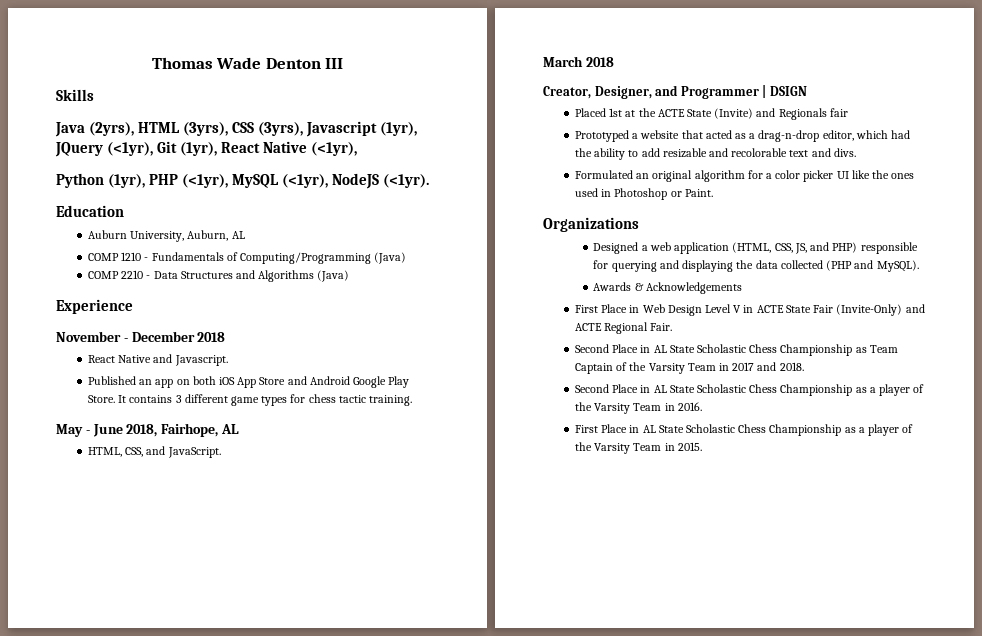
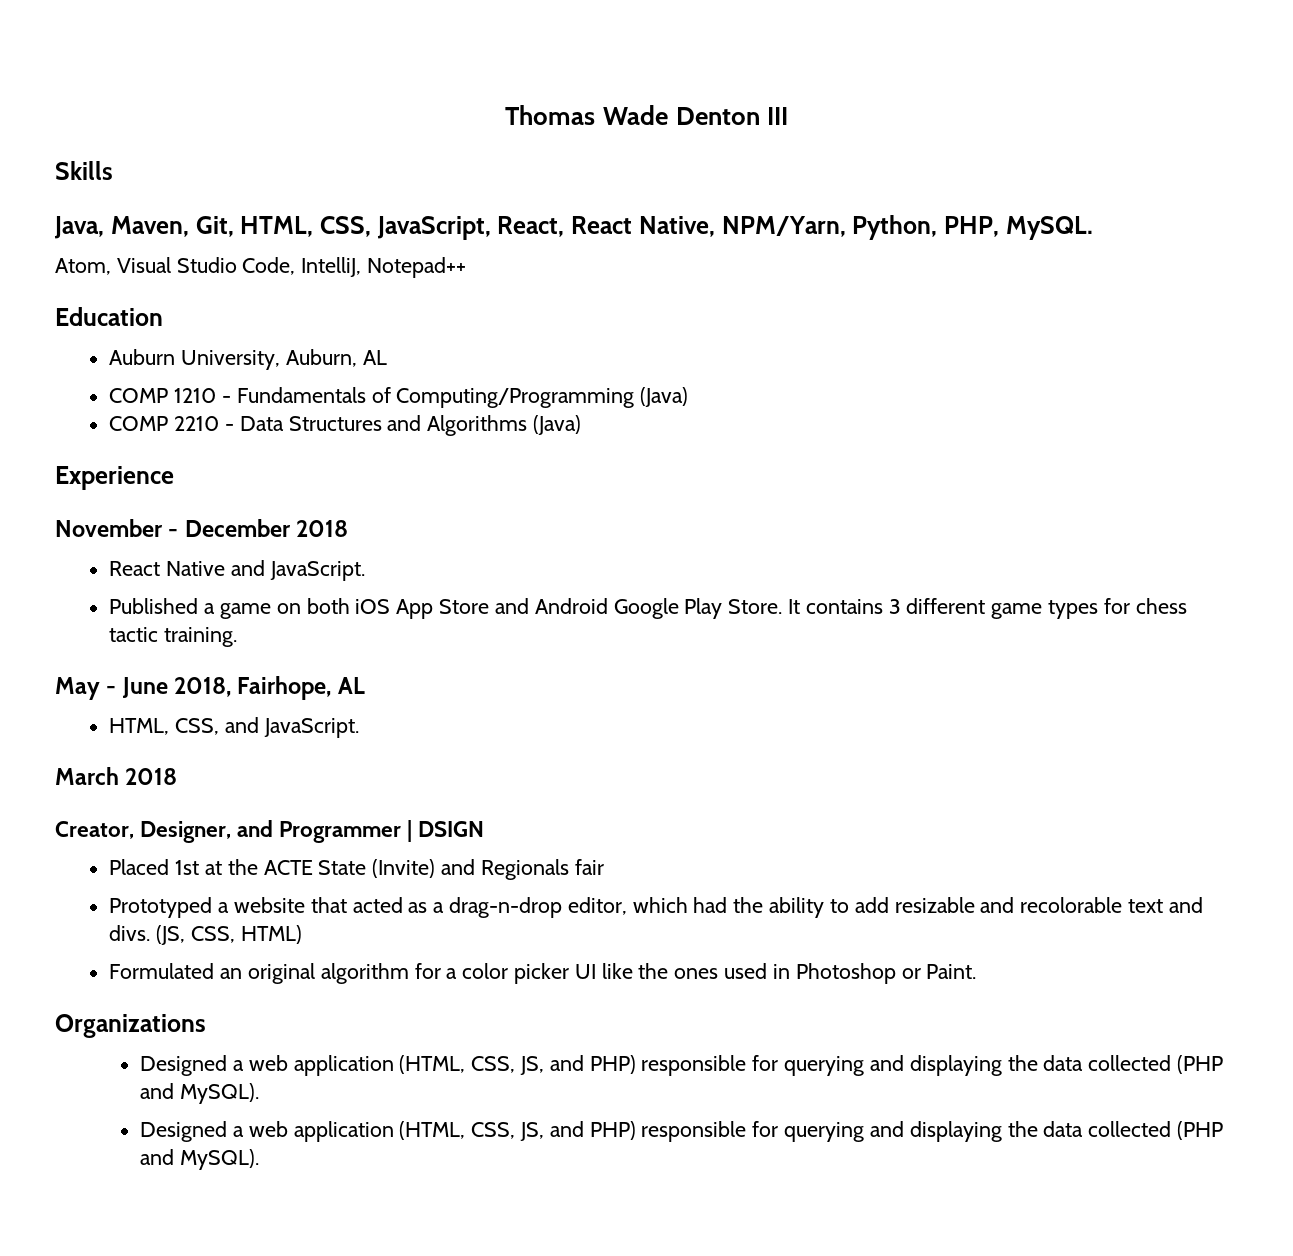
- Java (2yrs), HTML (3yrs), CSS (3yrs), Javascript (1yr), JQuery (<1yr), Git (1yr), React Native (<1yr),
- Python (1yr), PHP (<1yr), MySQL (<1yr), NodeJS (<1yr).
+ Java, Maven, Git, HTML, CSS, JavaScript, React, React Native, NPM/Yarn, Python, PHP, MySQL.
+ Atom, Visual Studio Code, IntelliJ, Notepad++
- React Native and Javascript.
+ React Native and JavaScript.
- Published an app on both iOS App Store and Android Google Play Store.
+ Published a game on both iOS App Store and Android Google Play Store.
+ (JS, CSS, HTML)
  Organizations
  Designed a web application (HTML, CSS, JS, and PHP) responsible for querying and displaying the data collected (PHP and MySQL).
- Awards & Acknowledgements
- First Place in Web Design Level V in ACTE State Fair (Invite-Only) and ACTE Regional Fair.
- Second Place in AL State Scholastic Chess Championship as Team Captain of the Varsity Team in 2017 and 2018.
- Second Place in AL State Scholastic Chess Championship as a player of the Varsity Team in 2016.
- First Place in AL State Scholastic Chess Championship as a player of the Varsity Team in 2015.
+ Designed a web application (HTML, CSS, JS, and PHP) responsible for querying and displaying the data collected (PHP and MySQL).

